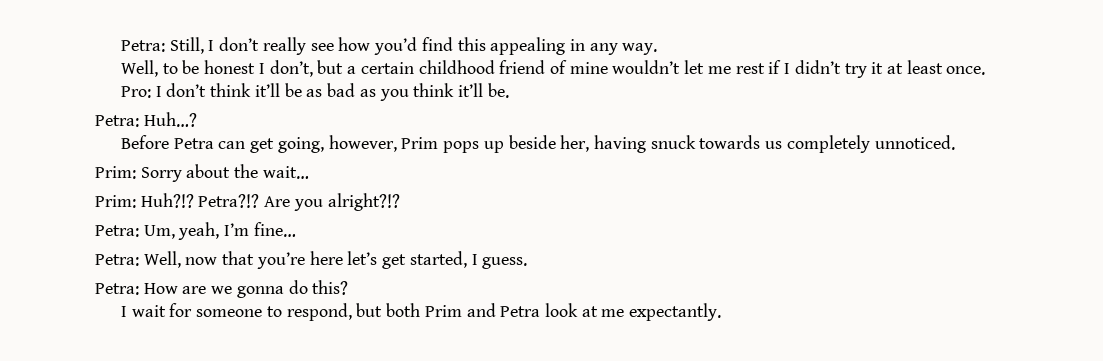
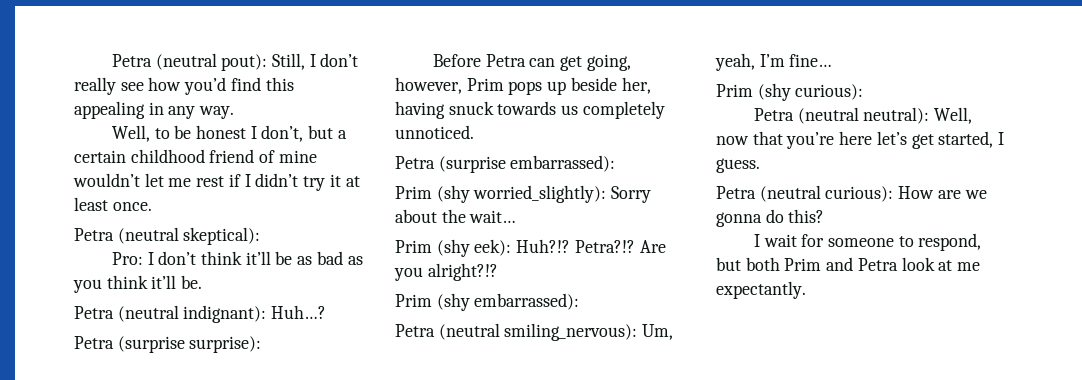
- Petra: Still, I don’t really see how you’d find this appealing in any way.
+ Petra (neutral pout): Still, I don’t really see how you’d find this appealing in any way.
+ Petra (neutral skeptical):
- Petra: Huh…?
+ Petra (neutral indignant): Huh…?
+ Petra (surprise surprise):
- Prim: Sorry about the wait…
+ Petra (surprise embarrassed):
+ Prim (shy worried_slightly): Sorry about the wait…
- Prim: Huh?!?
+ Prim (shy eek): Huh?!?
- Petra: Um, yeah, I’m fine…
- Petra: Well, now that you’re here let’s get started, I guess.
+ Prim (shy embarrassed):
+ Petra (neutral smiling_nervous): Um, yeah, I’m fine…
+ Prim (shy curious):
+ Petra (neutral neutral): Well, now that you’re here let’s get started, I guess.
- Petra: How are we gonna do this?
+ Petra (neutral curious): How are we gonna do this?

